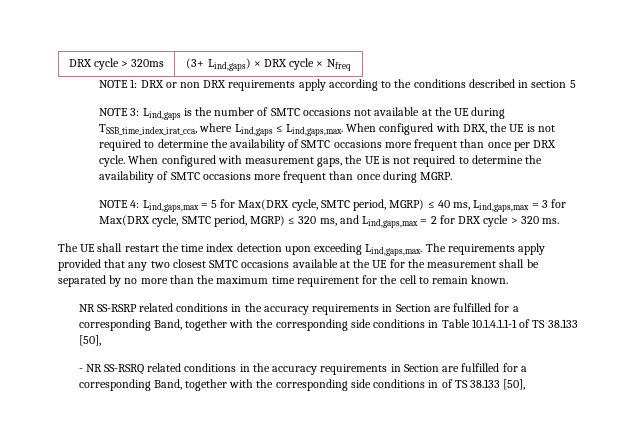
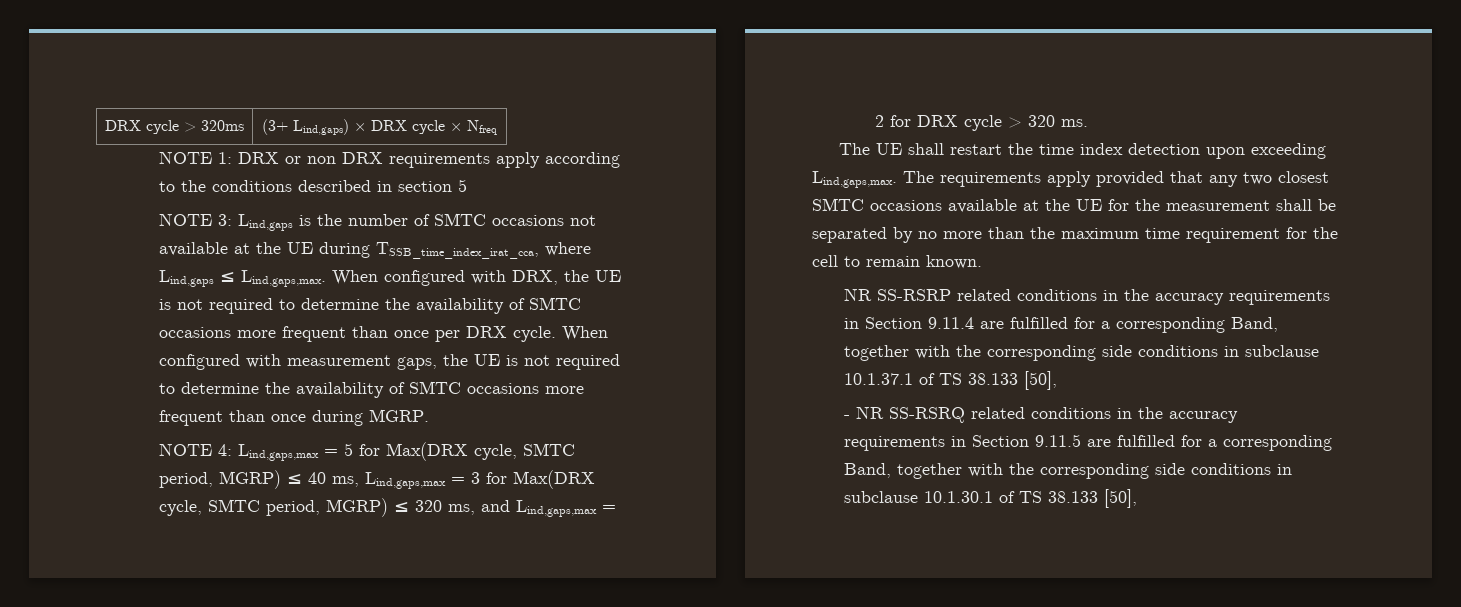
- NR SS-RSRP related conditions in the accuracy requirements in Section are fulfilled for a corresponding Band, together with the corresponding side conditions in Table 10.1.4.1.1-1 of TS 38.133 [50],
+ NR SS-RSRP related conditions in the accuracy requirements in Section 9.11.4 are fulfilled for a corresponding Band, together with the corresponding side conditions in subclause 10.1.37.1 of TS 38.133 [50],
- - NR SS-RSRQ related conditions in the accuracy requirements in Section are fulfilled for a corresponding Band, together with the corresponding side conditions in of TS 38.133 [50],
+ - NR SS-RSRQ related conditions in the accuracy requirements in Section 9.11.5 are fulfilled for a corresponding Band, together with the corresponding side conditions in subclause 10.1.30.1 of TS 38.133 [50],

